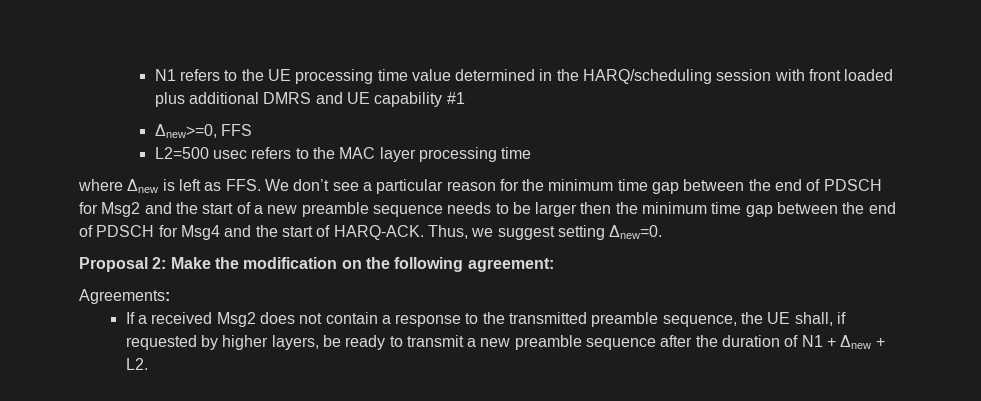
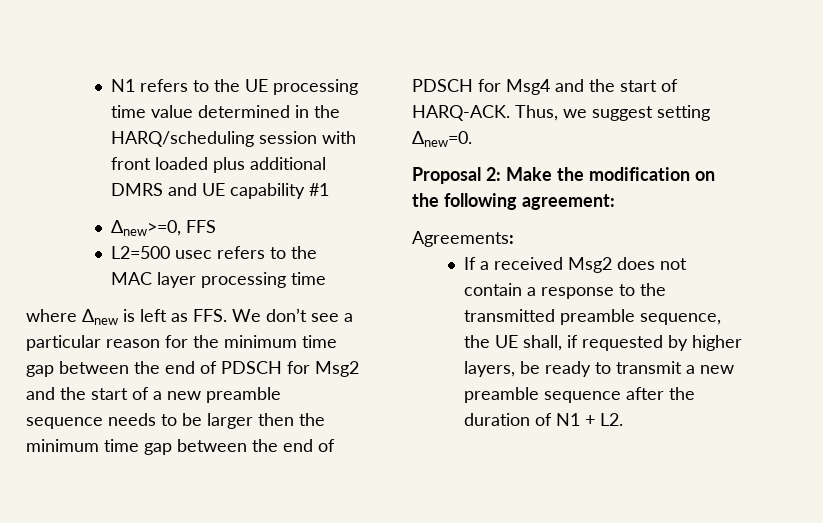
- If a received Msg2 does not contain a response to the transmitted preamble sequence, the UE shall, if requested by higher layers, be ready to transmit a new preamble sequence after the duration of N1 + Δnew + L2.
+ If a received Msg2 does not contain a response to the transmitted preamble sequence, the UE shall, if requested by higher layers, be ready to transmit a new preamble sequence after the duration of N1 + L2.

